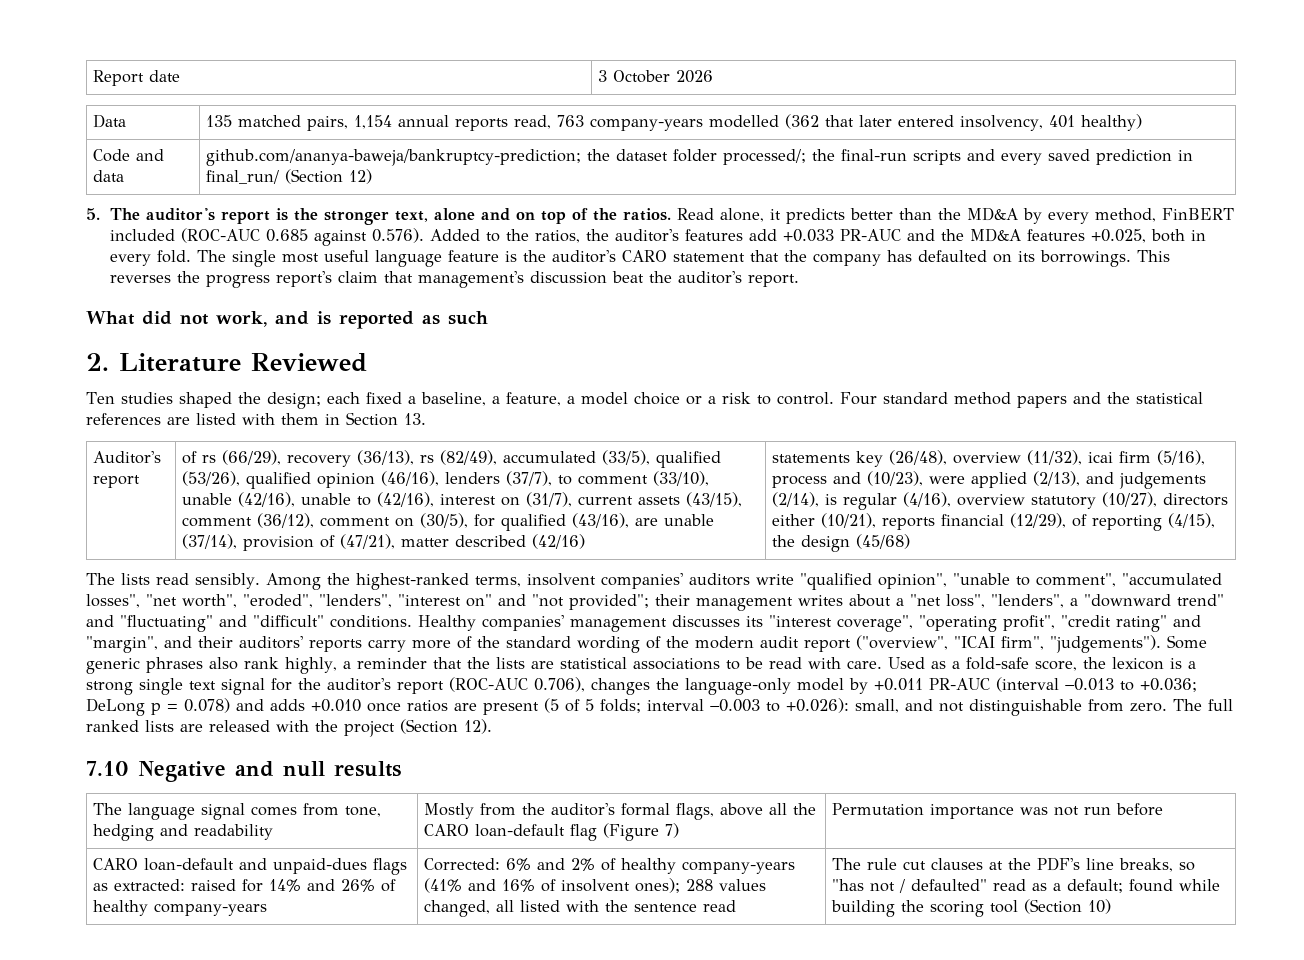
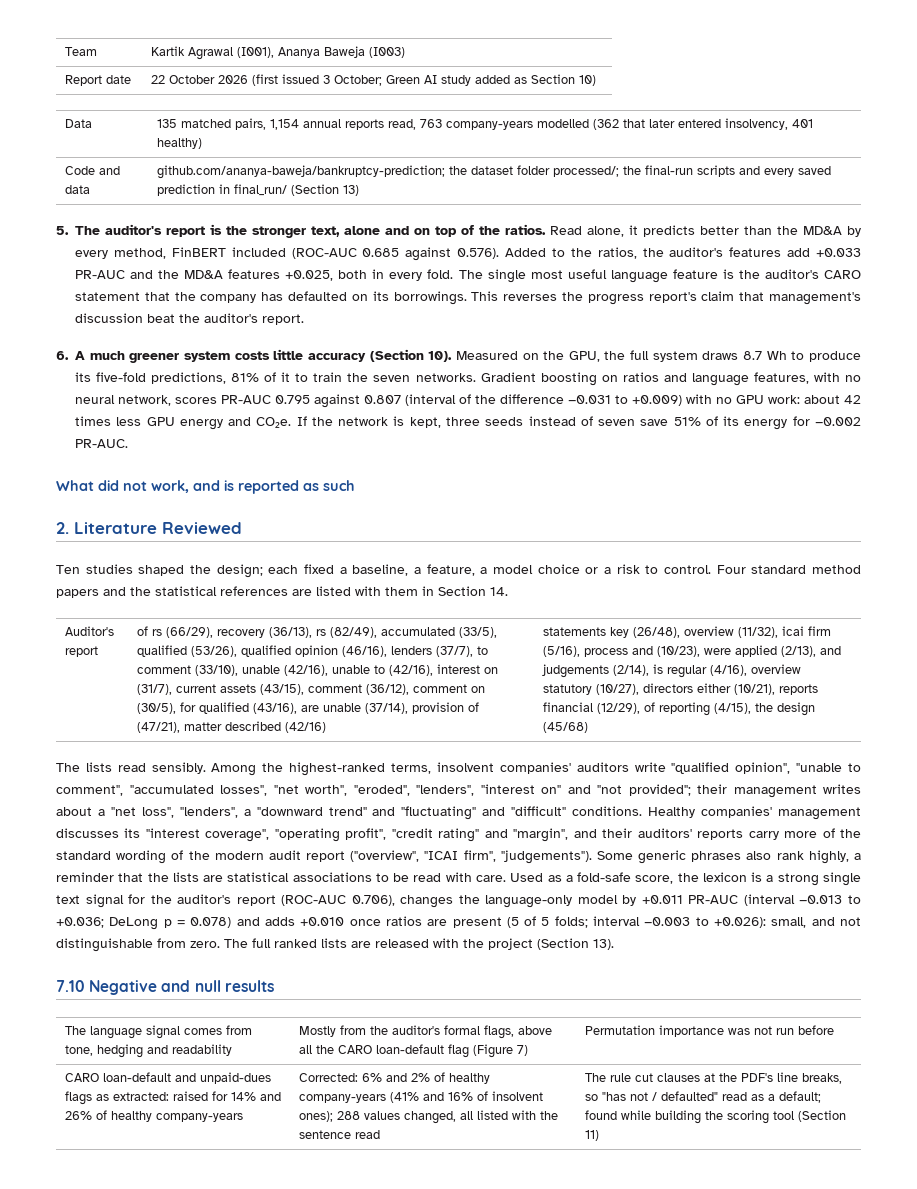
+ Team | Kartik Agrawal (I001), Ananya Baweja (I003)
- Report date | 3 October 2026
+ Report date | 22 October 2026 (first issued 3 October; Green AI study added as Section 10)
- Code and data | github.com/ananya-baweja/bankruptcy-prediction; the dataset folder processed/; the final-run scripts and every saved prediction in final_run/ (Section 12)
+ Code and data | github.com/ananya-baweja/bankruptcy-prediction; the dataset folder processed/; the final-run scripts and every saved prediction in final_run/ (Section 13)
+ 6. A much greener system costs little accuracy (Section 10). Measured on the GPU, the full system draws 8.7 Wh to produce its five-fold predictions, 81% of it to train the seven networks. Gradient boosting on ratios and language features, with no neural network, scores PR-AUC 0.795 against 0.807 (interval of the difference −0.031 to +0.009) with no GPU work: about 42 times less GPU energy and CO₂e. If the network is kept, three seeds instead of seven save 51% of its energy for −0.002 PR-AUC.
- Four standard method papers and the statistical references are listed with them in Section 13.
+ Four standard method papers and the statistical references are listed with them in Section 14.
- The full ranked lists are released with the project (Section 12).
+ The full ranked lists are released with the project (Section 13).
- The rule cut clauses at the PDF's line breaks, so "has not / defaulted" read as a default; found while building the scoring tool (Section 10)
+ The rule cut clauses at the PDF's line breaks, so "has not / defaulted" read as a default; found while building the scoring tool (Section 11)

